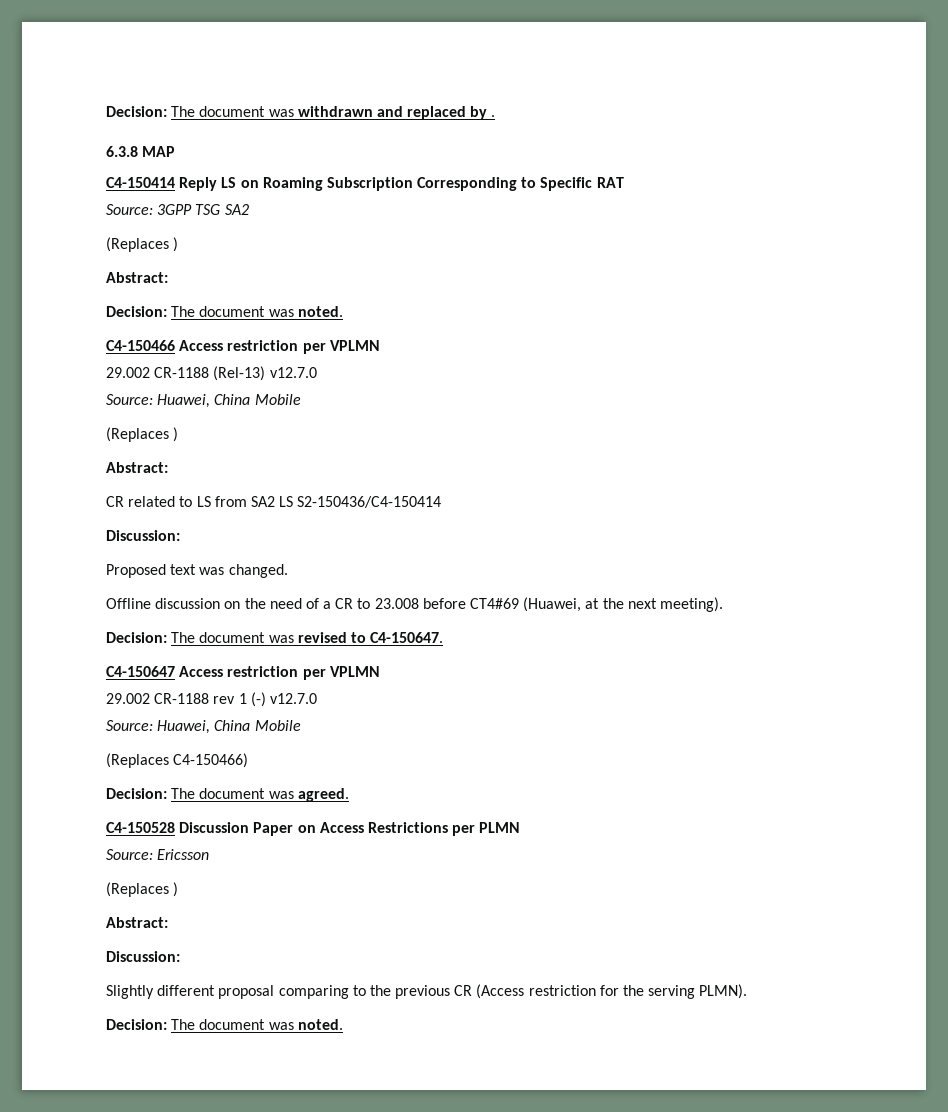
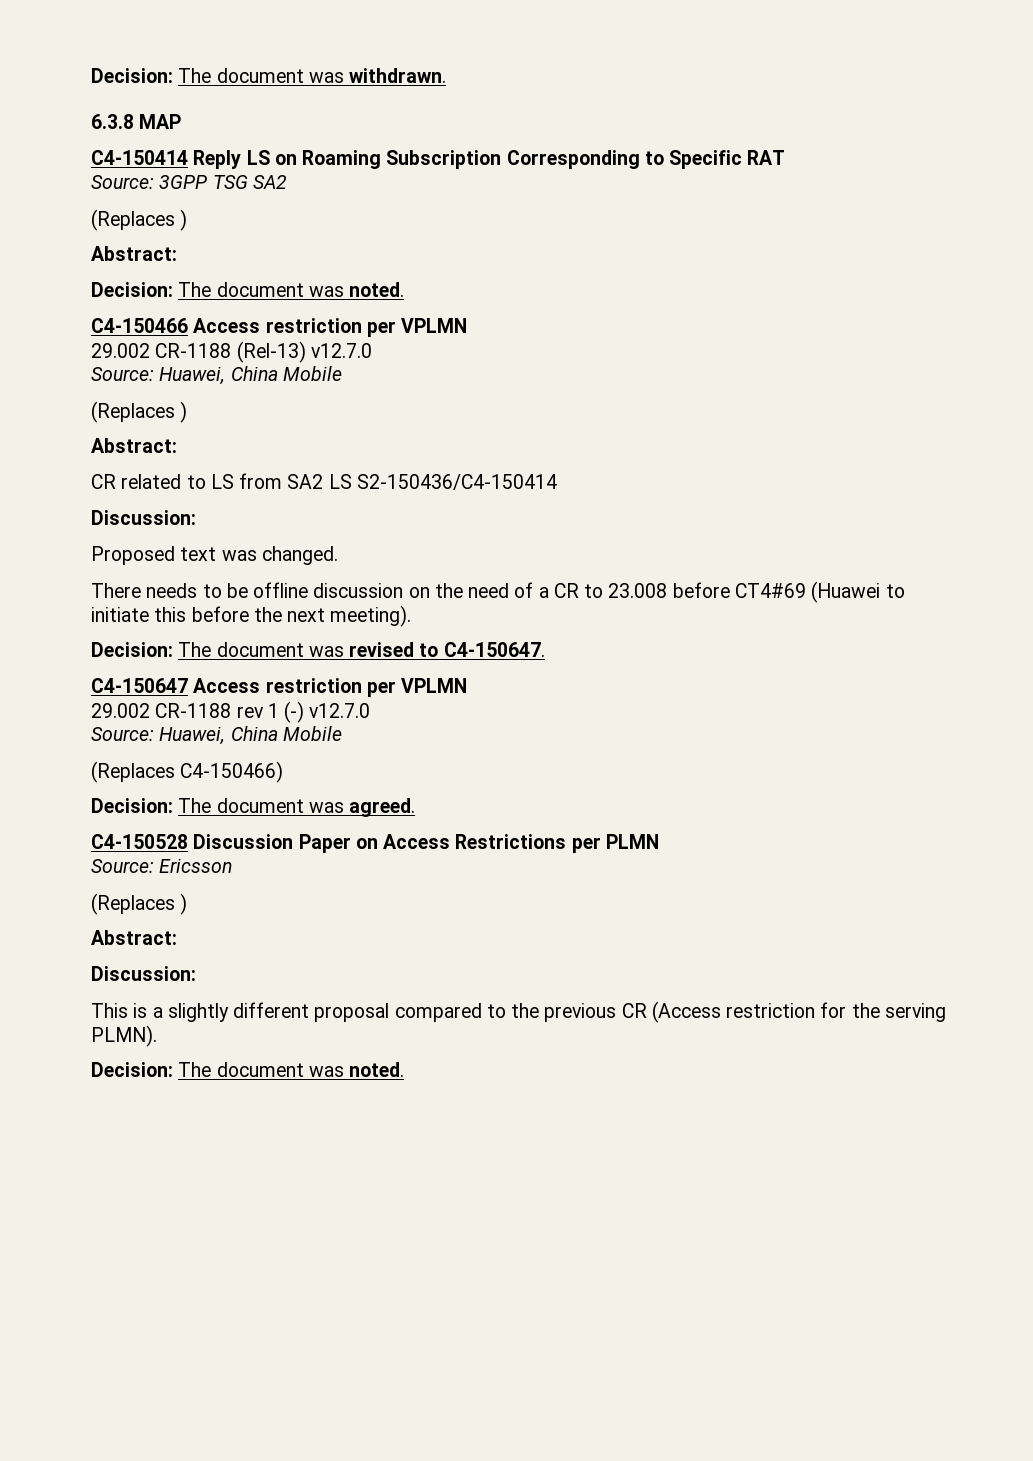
- Decision: The document was withdrawn and replaced by .
+ Decision: The document was withdrawn.
- Offline discussion on the need of a CR to 23.008 before CT4#69 (Huawei, at the next meeting).
+ There needs to be offline discussion on the need of a CR to 23.008 before CT4#69 (Huawei to initiate this before the next meeting).
- Slightly different proposal comparing to the previous CR (Access restriction for the serving PLMN).
+ This is a slightly different proposal compared to the previous CR (Access restriction for the serving PLMN).

